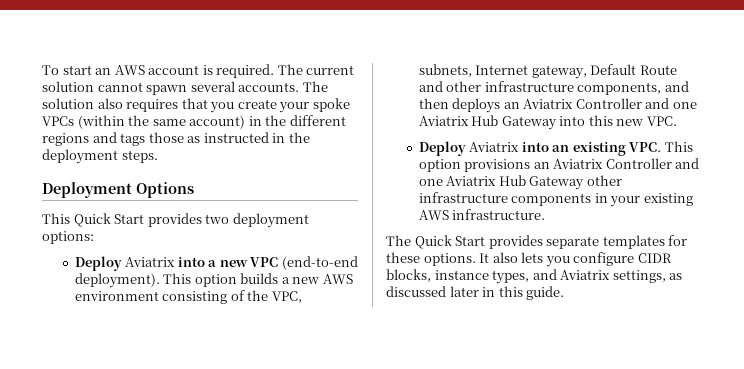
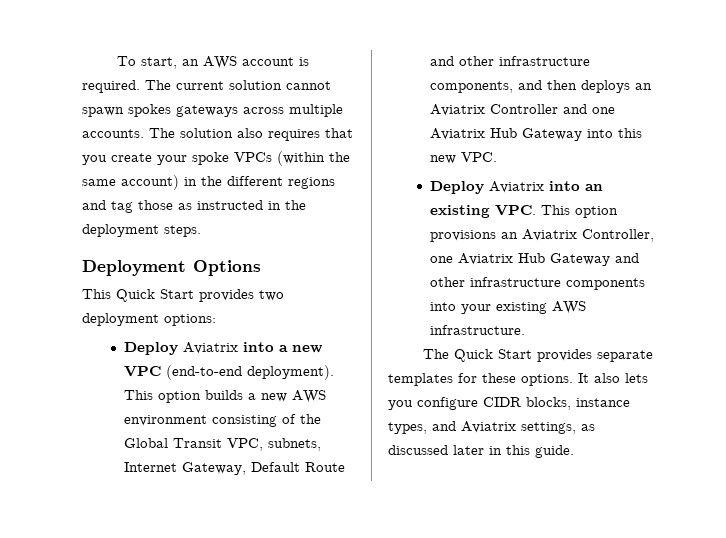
- To start an AWS account is required.
+ To start, an AWS account is required.
- The current solution cannot spawn several accounts.
+ The current solution cannot spawn spokes gateways across multiple accounts.
- The solution also requires that you create your spoke VPCs (within the same account) in the different regions and tags those as instructed in the deployment steps.
+ The solution also requires that you create your spoke VPCs (within the same account) in the different regions and tag those as instructed in the deployment steps.
- This option builds a new AWS environment consisting of the VPC, subnets, Internet gateway, Default Route and other infrastructure components, and then deploys an Aviatrix Controller and one Aviatrix Hub Gateway into this new VPC.
+ This option builds a new AWS environment consisting of the Global Transit VPC, subnets, Internet Gateway, Default Route and other infrastructure components, and then deploys an Aviatrix Controller and one Aviatrix Hub Gateway into this new VPC.
- Deploy Aviatrix into an existing VPC. This option provisions an Aviatrix Controller and one Aviatrix Hub Gateway other infrastructure components in your existing AWS infrastructure.
+ Deploy Aviatrix into an existing VPC. This option provisions an Aviatrix Controller, one Aviatrix Hub Gateway and other infrastructure components into your existing AWS infrastructure.

